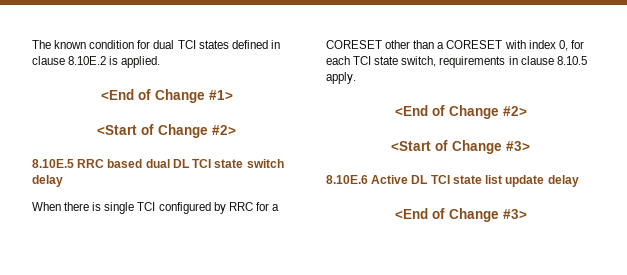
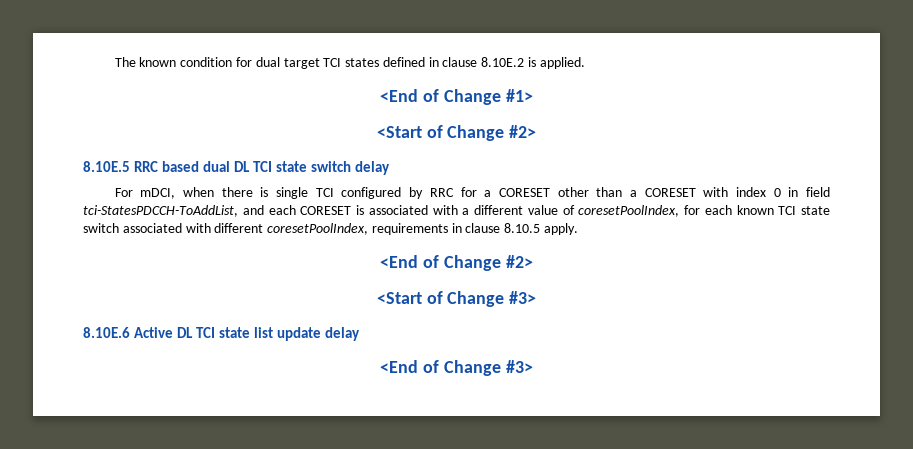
- The known condition for dual TCI states defined in clause 8.10E.2 is applied.
+ The known condition for dual target TCI states defined in clause 8.10E.2 is applied.
- When there is single TCI configured by RRC for a CORESET other than a CORESET with index 0, for each TCI state switch, requirements in clause 8.10.5 apply.
+ For mDCI, when there is single TCI configured by RRC for a CORESET other than a CORESET with index 0 in field tci-StatesPDCCH-ToAddList, and each CORESET is associated with a different value of coresetPoolIndex, for each known TCI state switch associated with different coresetPoolIndex, requirements in clause 8.10.5 apply.

